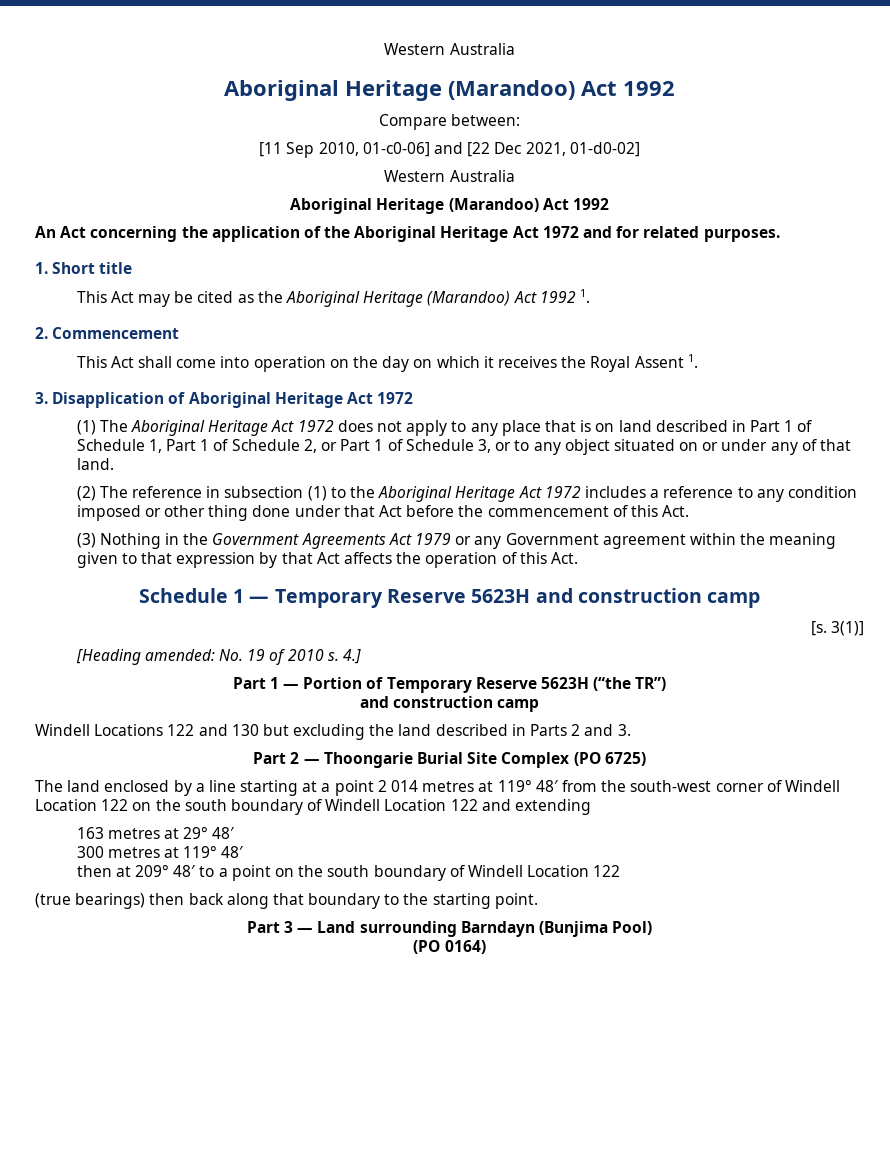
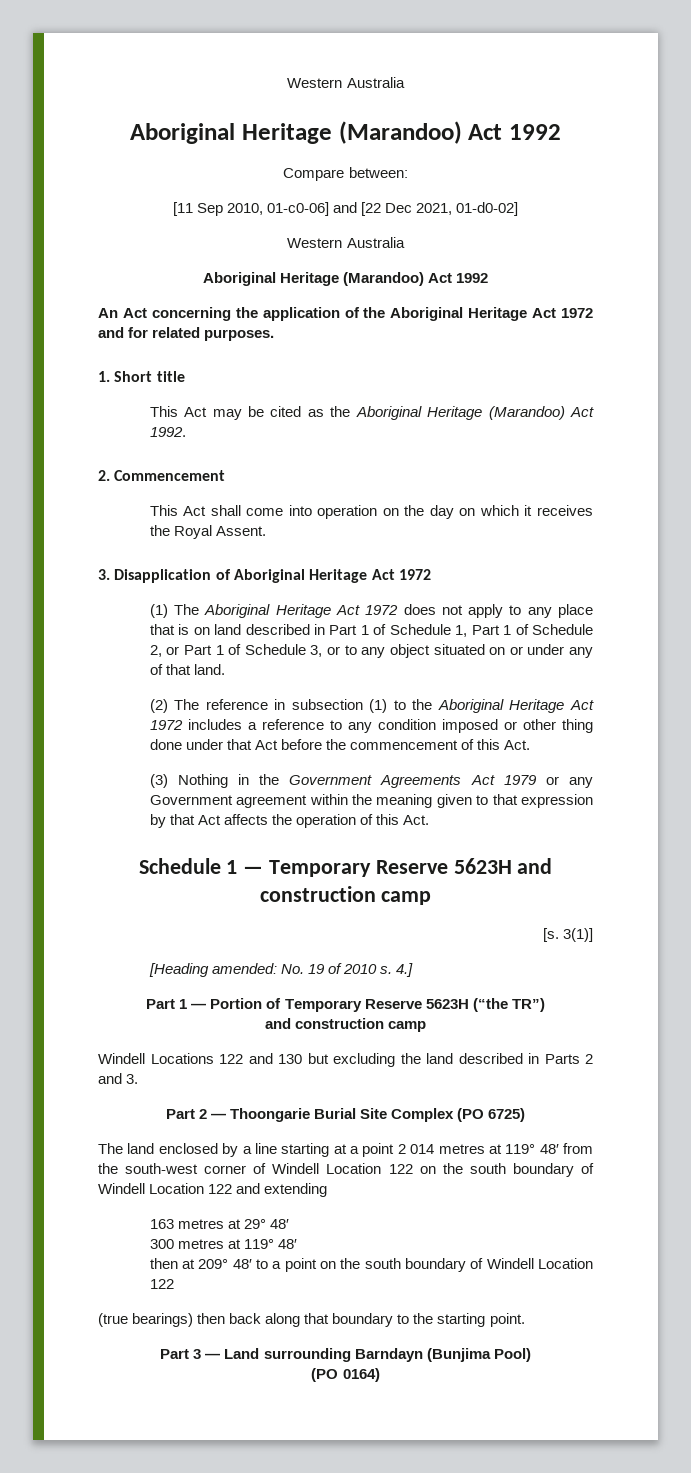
- This Act may be cited as the Aboriginal Heritage (Marandoo) Act 1992 1.
+ This Act may be cited as the Aboriginal Heritage (Marandoo) Act 1992.
- This Act shall come into operation on the day on which it receives the Royal Assent 1.
+ This Act shall come into operation on the day on which it receives the Royal Assent.

